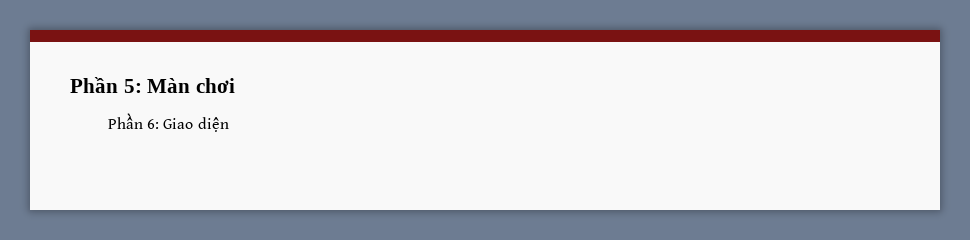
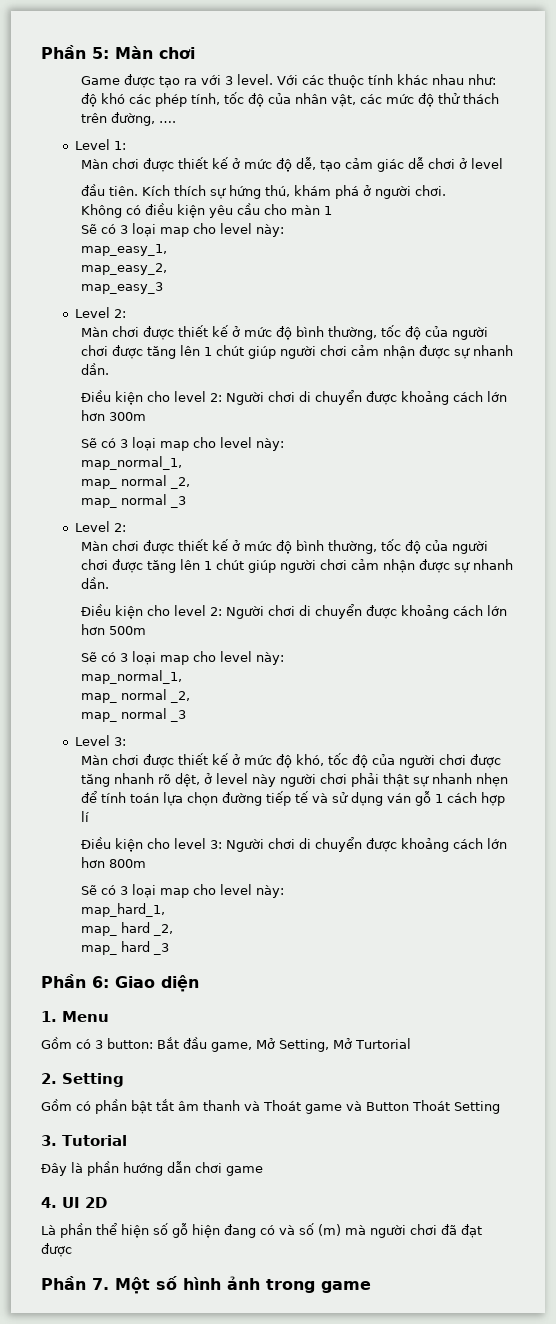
+ Game được tạo ra với 3 level. Với các thuộc tính khác nhau như: độ khó các phép tính, tốc độ của nhân vật, các mức độ thử thách trên đường, ….
+ Level 1:
+ Màn chơi được thiết kế ở mức độ dễ, tạo cảm giác dễ chơi ở level
+ đầu tiên. Kích thích sự hứng thú, khám phá ở người chơi.
+ Không có điều kiện yêu cầu cho màn 1
+ Sẽ có 3 loại map cho level này:
+ map_easy_1,
+ map_easy_2,
+ map_easy_3
+ Level 2:
+ Màn chơi được thiết kế ở mức độ bình thường, tốc độ của người chơi được tăng lên 1 chút giúp người chơi cảm nhận được sự nhanh dần.
+ Điều kiện cho level 2: Người chơi di chuyển được khoảng cách lớn hơn 300m
+ Sẽ có 3 loại map cho level này:
+ map_normal_1,
+ map_ normal _2,
+ map_ normal _3
+ Level 2:
+ Màn chơi được thiết kế ở mức độ bình thường, tốc độ của người chơi được tăng lên 1 chút giúp người chơi cảm nhận được sự nhanh dần.
+ Điều kiện cho level 2: Người chơi di chuyển được khoảng cách lớn hơn 500m
+ Sẽ có 3 loại map cho level này:
+ map_normal_1,
+ map_ normal _2,
+ map_ normal _3
+ Level 3:
+ Màn chơi được thiết kế ở mức độ khó, tốc độ của người chơi được tăng nhanh rõ dệt, ở level này người chơi phải thật sự nhanh nhẹn để tính toán lựa chọn đường tiếp tế và sử dụng ván gỗ 1 cách hợp lí
+ Điều kiện cho level 3: Người chơi di chuyển được khoảng cách lớn hơn 800m
+ Sẽ có 3 loại map cho level này:
+ map_hard_1,
+ map_ hard _2,
+ map_ hard _3
  Phần 6: Giao diện
+ 1. Menu
+ Gồm có 3 button: Bắt đầu game, Mở Setting, Mở Turtorial
+ 2. Setting
+ Gồm có phần bật tắt âm thanh và Thoát game và Button Thoát Setting
+ 3. Tutorial
+ Đây là phần hướng dẫn chơi game
+ 4. UI 2D
+ Là phần thể hiện số gỗ hiện đang có và số (m) mà người chơi đã đạt được
+ Phần 7. Một số hình ảnh trong game

